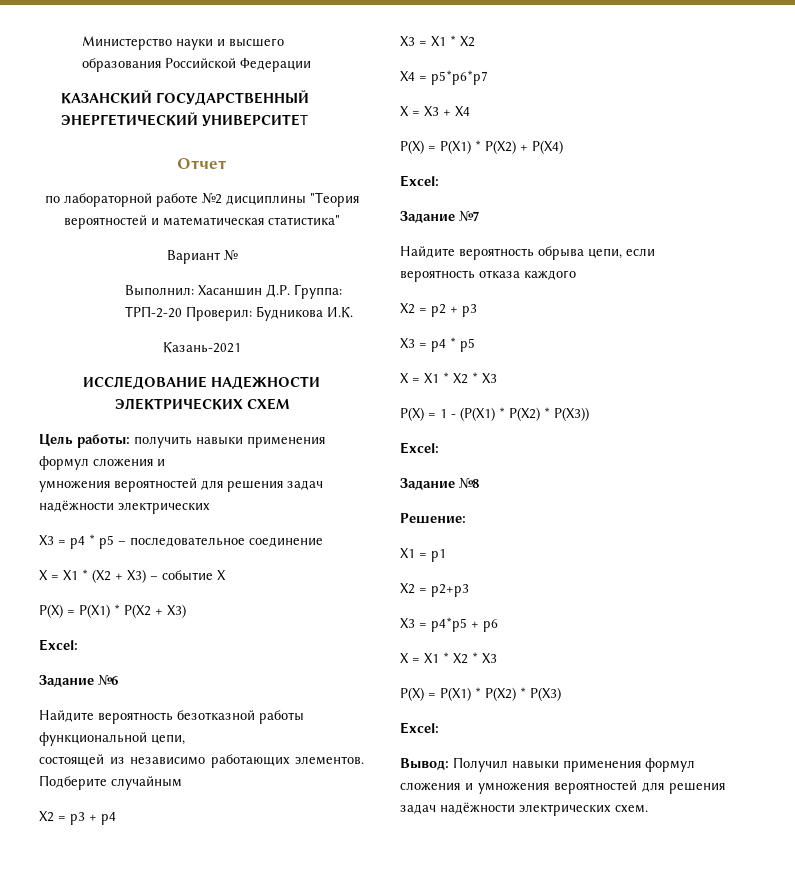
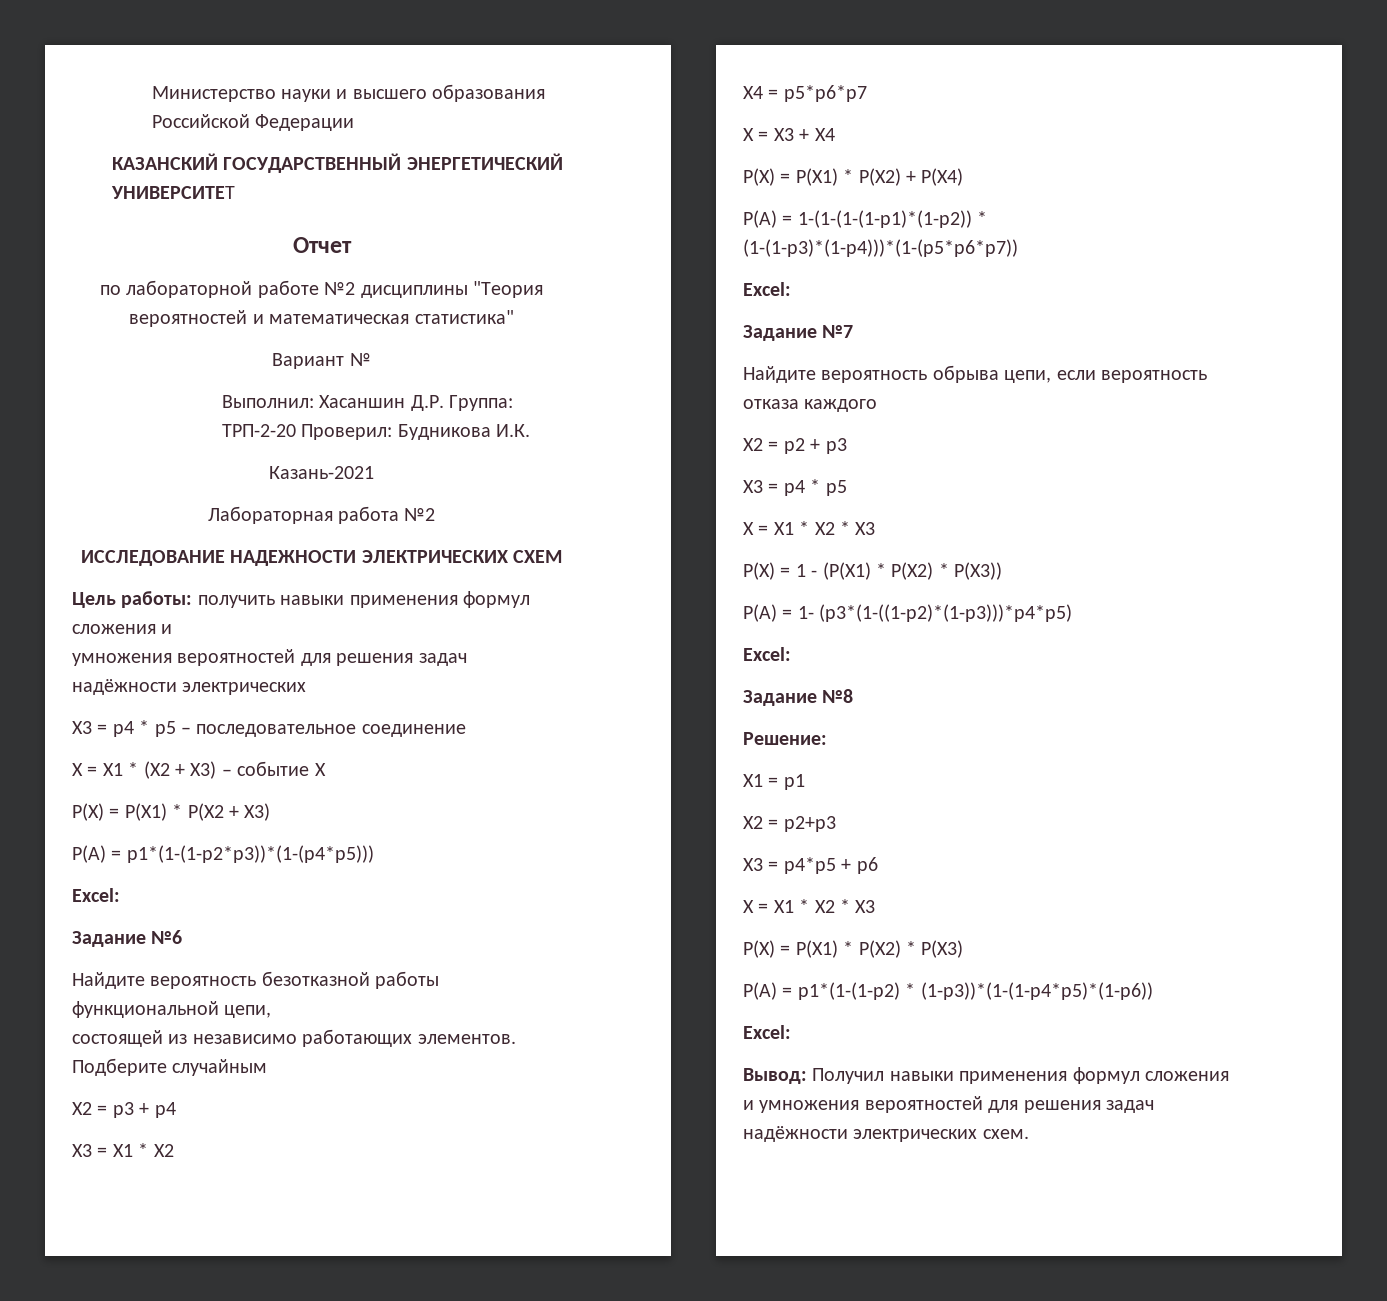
+ Лабораторная работа №2
+ P(A) = p1*(1-(1-p2*p3))*(1-(p4*p5)))
+ P(A) = 1-(1-(1-(1-p1)*(1-p2)) * (1-(1-p3)*(1-p4)))*(1-(p5*p6*p7))
+ P(A) = 1- (p3*(1-((1-p2)*(1-p3)))*p4*p5)
+ P(A) = p1*(1-(1-p2) * (1-p3))*(1-(1-p4*p5)*(1-p6))

